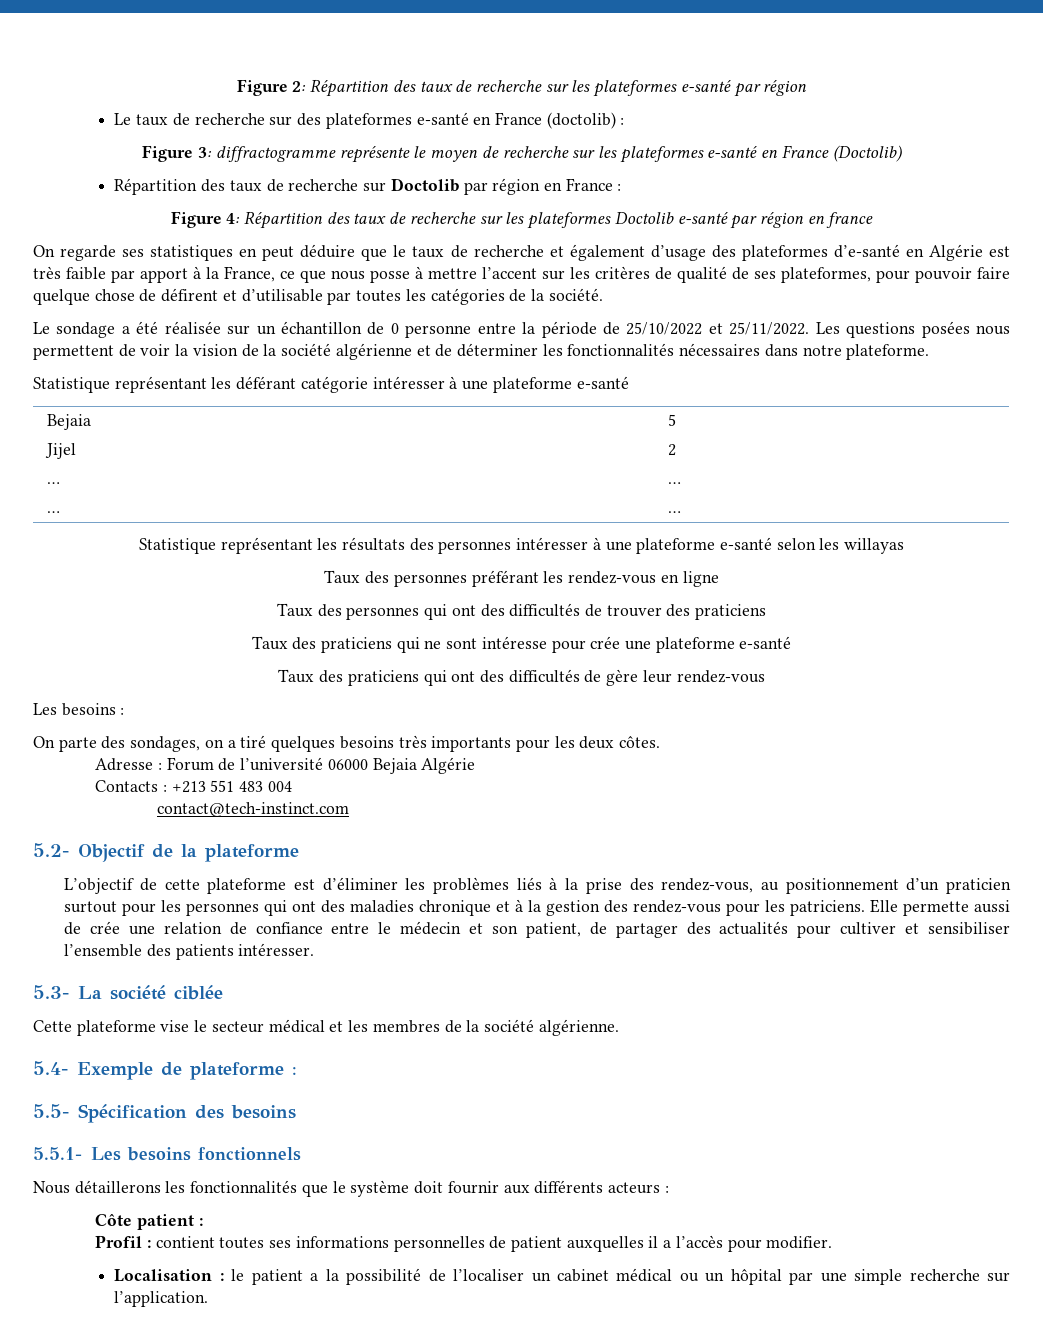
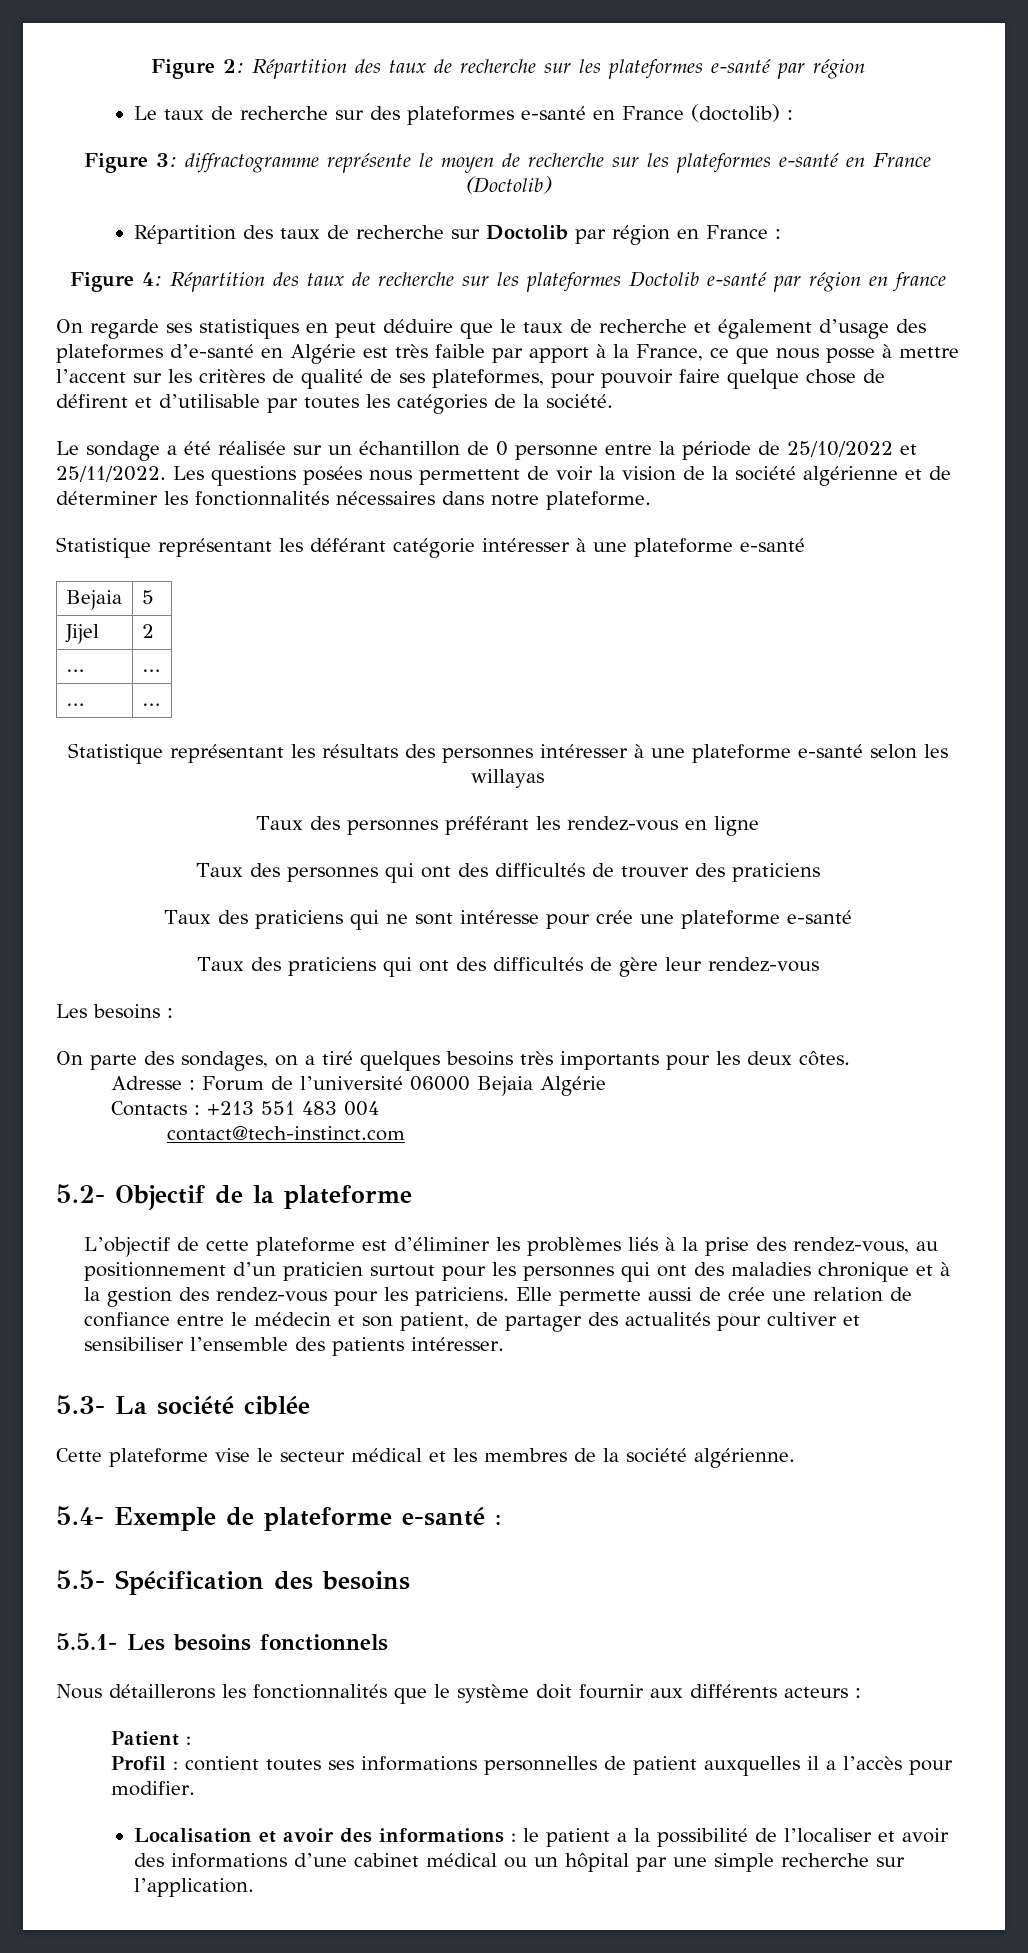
- 5.4- Exemple de plateforme :
+ 5.4- Exemple de plateforme e-santé :
- Côte patient :
+ Patient :
- Localisation : le patient a la possibilité de l’localiser un cabinet médical ou un hôpital par une simple recherche sur l’application.
+ Localisation et avoir des informations : le patient a la possibilité de l’localiser et avoir des informations d’une cabinet médical ou un hôpital par une simple recherche sur l’application.

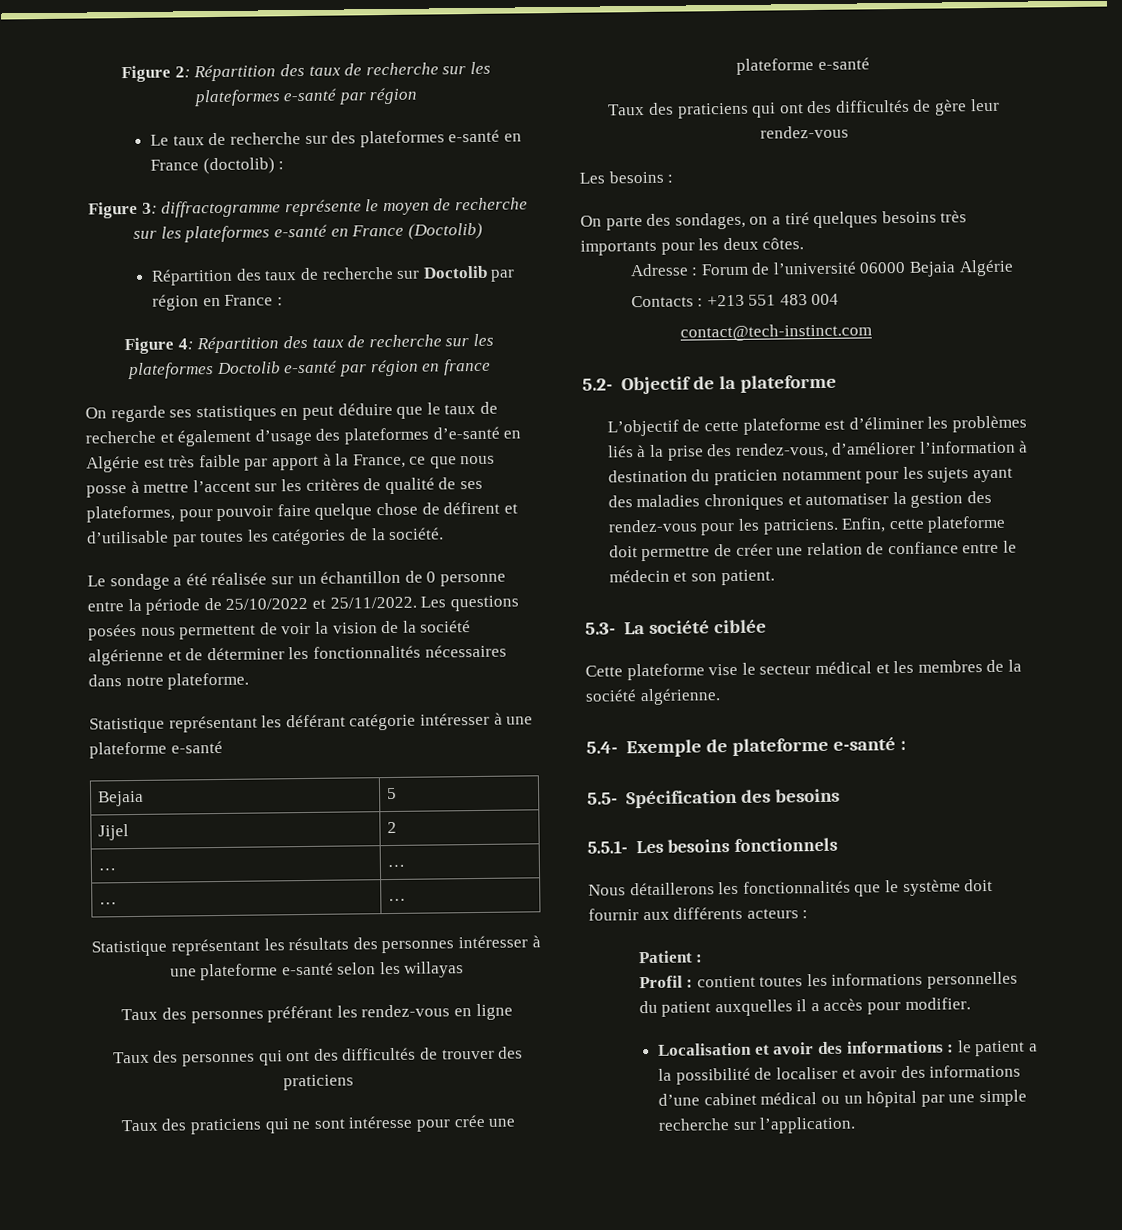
- L’objectif de cette plateforme est d’éliminer les problèmes liés à la prise des rendez-vous, au positionnement d’un praticien surtout pour les personnes qui ont des maladies chronique et à la gestion des rendez-vous pour les patriciens.
+ L’objectif de cette plateforme est d’éliminer les problèmes liés à la prise des rendez-vous, d’améliorer l’information à destination du praticien notamment pour les sujets ayant des maladies chroniques et automatiser la gestion des rendez-vous pour les patriciens.
- Elle permette aussi de crée une relation de confiance entre le médecin et son patient, de partager des actualités pour cultiver et sensibiliser l’ensemble des patients intéresser.
+ Enfin, cette plateforme doit permettre de créer une relation de confiance entre le médecin et son patient.
- Profil : contient toutes ses informations personnelles de patient auxquelles il a l’accès pour modifier.
+ Profil : contient toutes les informations personnelles du patient auxquelles il a accès pour modifier.
- Localisation et avoir des informations : le patient a la possibilité de l’localiser et avoir des informations d’une cabinet médical ou un hôpital par une simple recherche sur l’application.
+ Localisation et avoir des informations : le patient a la possibilité de localiser et avoir des informations d’une cabinet médical ou un hôpital par une simple recherche sur l’application.

